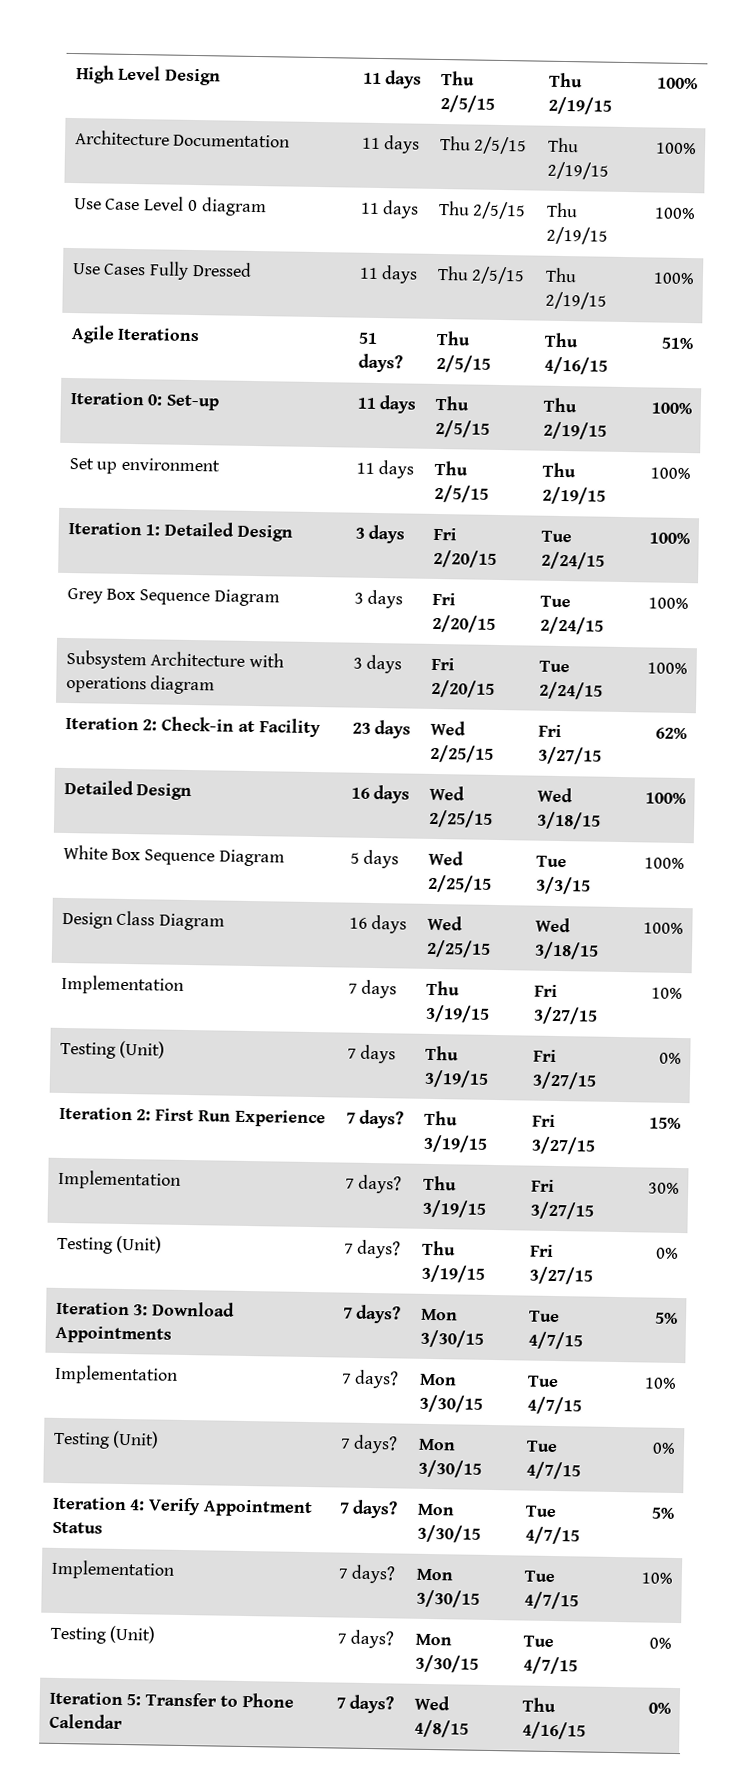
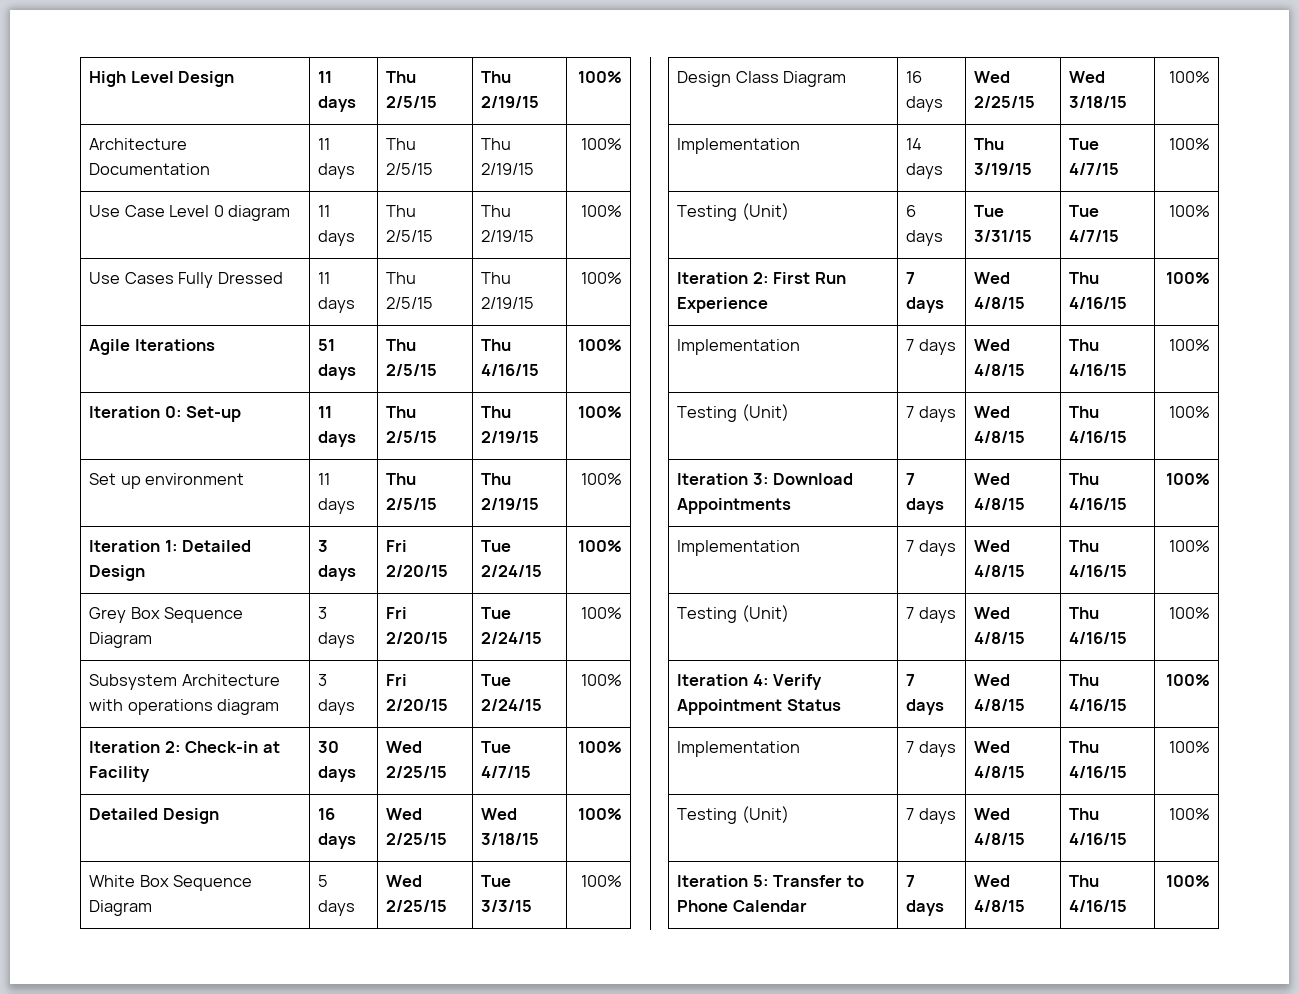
- Agile Iterations | 51 days? | Thu 2/5/15 | Thu 4/16/15 | 51%
+ Agile Iterations | 51 days | Thu 2/5/15 | Thu 4/16/15 | 100%
- Iteration 2: Check-in at Facility | 23 days | Wed 2/25/15 | Fri 3/27/15 | 62%
+ Iteration 2: Check-in at Facility | 30 days | Wed 2/25/15 | Tue 4/7/15 | 100%
- Implementation | 7 days | Thu 3/19/15 | Fri 3/27/15 | 10%
- Testing (Unit) | 7 days | Thu 3/19/15 | Fri 3/27/15 | 0%
+ Implementation | 14 days | Thu 3/19/15 | Tue 4/7/15 | 100%
+ Testing (Unit) | 6 days | Tue 3/31/15 | Tue 4/7/15 | 100%
- Iteration 2: First Run Experience | 7 days? | Thu 3/19/15 | Fri 3/27/15 | 15%
- Implementation | 7 days? | Thu 3/19/15 | Fri 3/27/15 | 30%
- Testing (Unit) | 7 days? | Thu 3/19/15 | Fri 3/27/15 | 0%
+ Iteration 2: First Run Experience | 7 days | Wed 4/8/15 | Thu 4/16/15 | 100%
+ Implementation | 7 days | Wed 4/8/15 | Thu 4/16/15 | 100%
+ Testing (Unit) | 7 days | Wed 4/8/15 | Thu 4/16/15 | 100%
- Iteration 3: Download Appointments | 7 days? | Mon 3/30/15 | Tue 4/7/15 | 5%
- Implementation | 7 days? | Mon 3/30/15 | Tue 4/7/15 | 10%
- Testing (Unit) | 7 days? | Mon 3/30/15 | Tue 4/7/15 | 0%
+ Iteration 3: Download Appointments | 7 days | Wed 4/8/15 | Thu 4/16/15 | 100%
+ Implementation | 7 days | Wed 4/8/15 | Thu 4/16/15 | 100%
+ Testing (Unit) | 7 days | Wed 4/8/15 | Thu 4/16/15 | 100%
- Iteration 4: Verify Appointment Status | 7 days? | Mon 3/30/15 | Tue 4/7/15 | 5%
- Implementation | 7 days? | Mon 3/30/15 | Tue 4/7/15 | 10%
- Testing (Unit) | 7 days? | Mon 3/30/15 | Tue 4/7/15 | 0%
+ Iteration 4: Verify Appointment Status | 7 days | Wed 4/8/15 | Thu 4/16/15 | 100%
+ Implementation | 7 days | Wed 4/8/15 | Thu 4/16/15 | 100%
+ Testing (Unit) | 7 days | Wed 4/8/15 | Thu 4/16/15 | 100%
- Iteration 5: Transfer to Phone Calendar | 7 days? | Wed 4/8/15 | Thu 4/16/15 | 0%
+ Iteration 5: Transfer to Phone Calendar | 7 days | Wed 4/8/15 | Thu 4/16/15 | 100%

